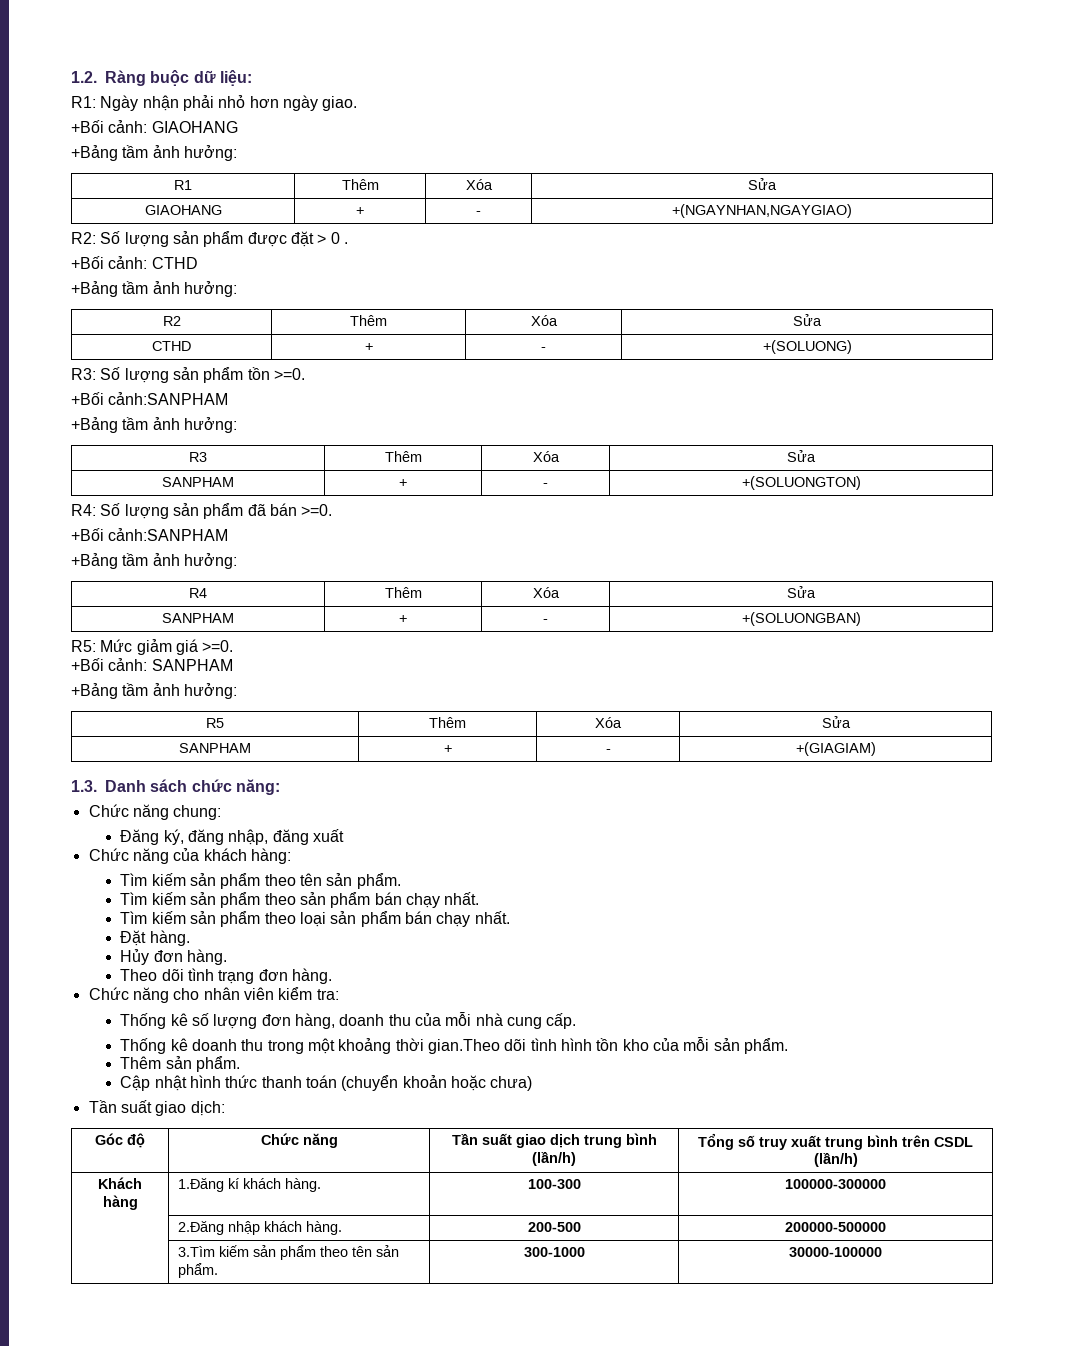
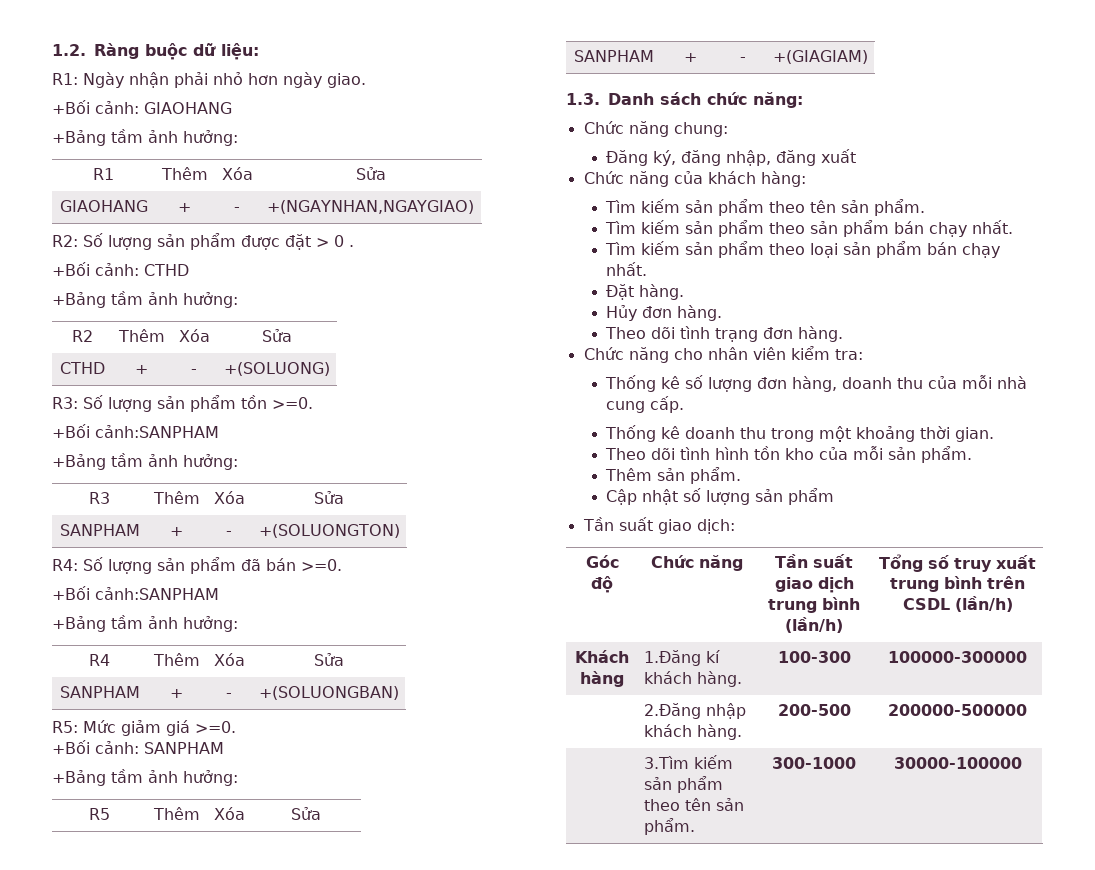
- Thống kê doanh thu trong một khoảng thời gian.Theo dõi tình hình tồn kho của mỗi sản phẩm.
+ Thống kê doanh thu trong một khoảng thời gian.
+ Theo dõi tình hình tồn kho của mỗi sản phẩm.
- Cập nhật hình thức thanh toán (chuyển khoản hoặc chưa)
+ Cập nhật số lượng sản phẩm

